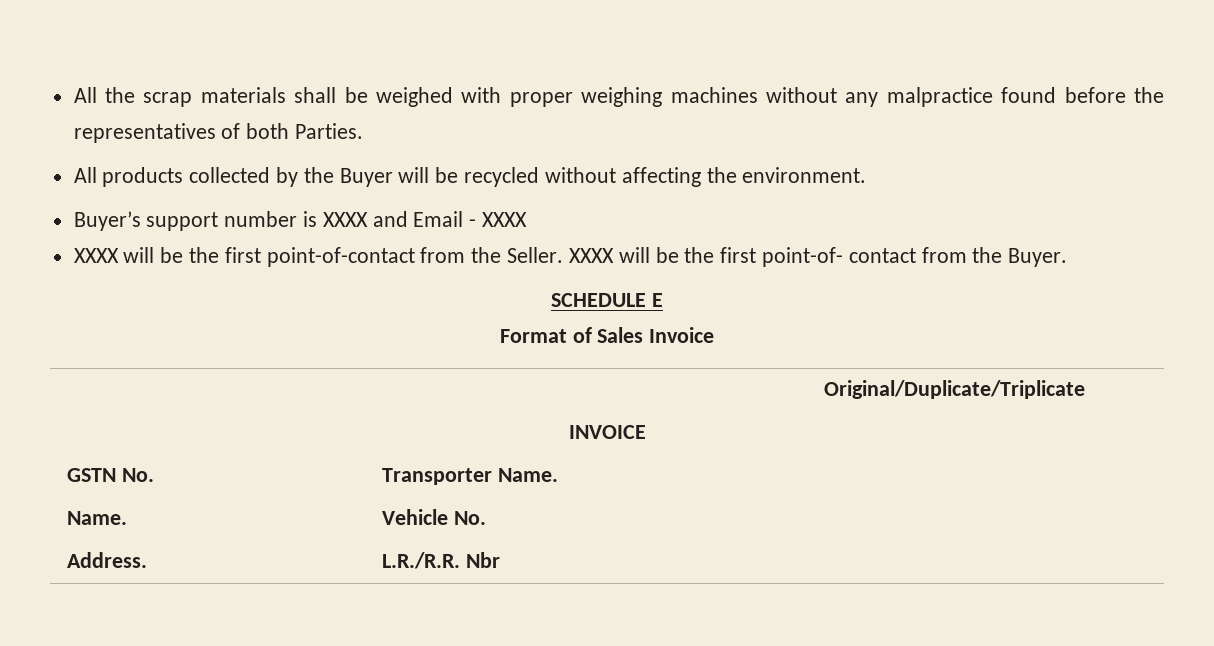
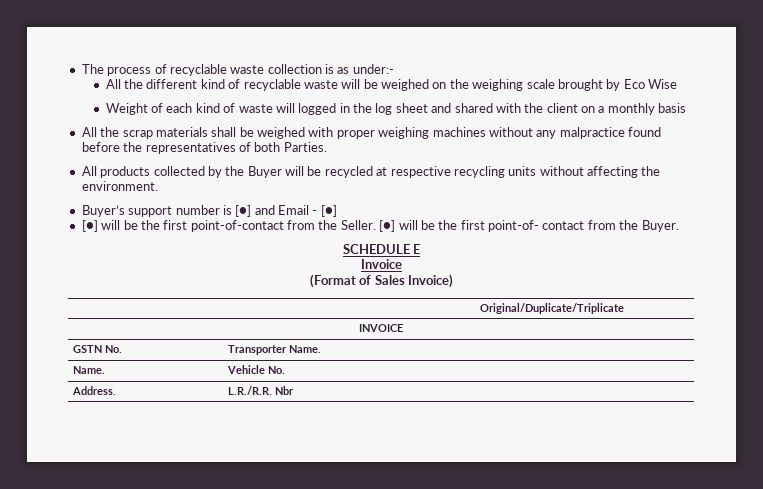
+ The process of recyclable waste collection is as under:-
+ All the different kind of recyclable waste will be weighed on the weighing scale brought by Eco Wise
+ Weight of each kind of waste will logged in the log sheet and shared with the client on a monthly basis
- All products collected by the Buyer will be recycled without affecting the environment.
+ All products collected by the Buyer will be recycled at respective recycling units without affecting the environment.
- Buyer’s support number is XXXX and Email - XXXX
- XXXX will be the first point-of-contact from the Seller.
+ Buyer’s support number is [●] and Email - [●]
+ [●] will be the first point-of-contact from the Seller.
- XXXX will be the first point-of- contact from the Buyer.
+ [●] will be the first point-of- contact from the Buyer.
- Format of Sales Invoice
+ Invoice
+ (Format of Sales Invoice)

